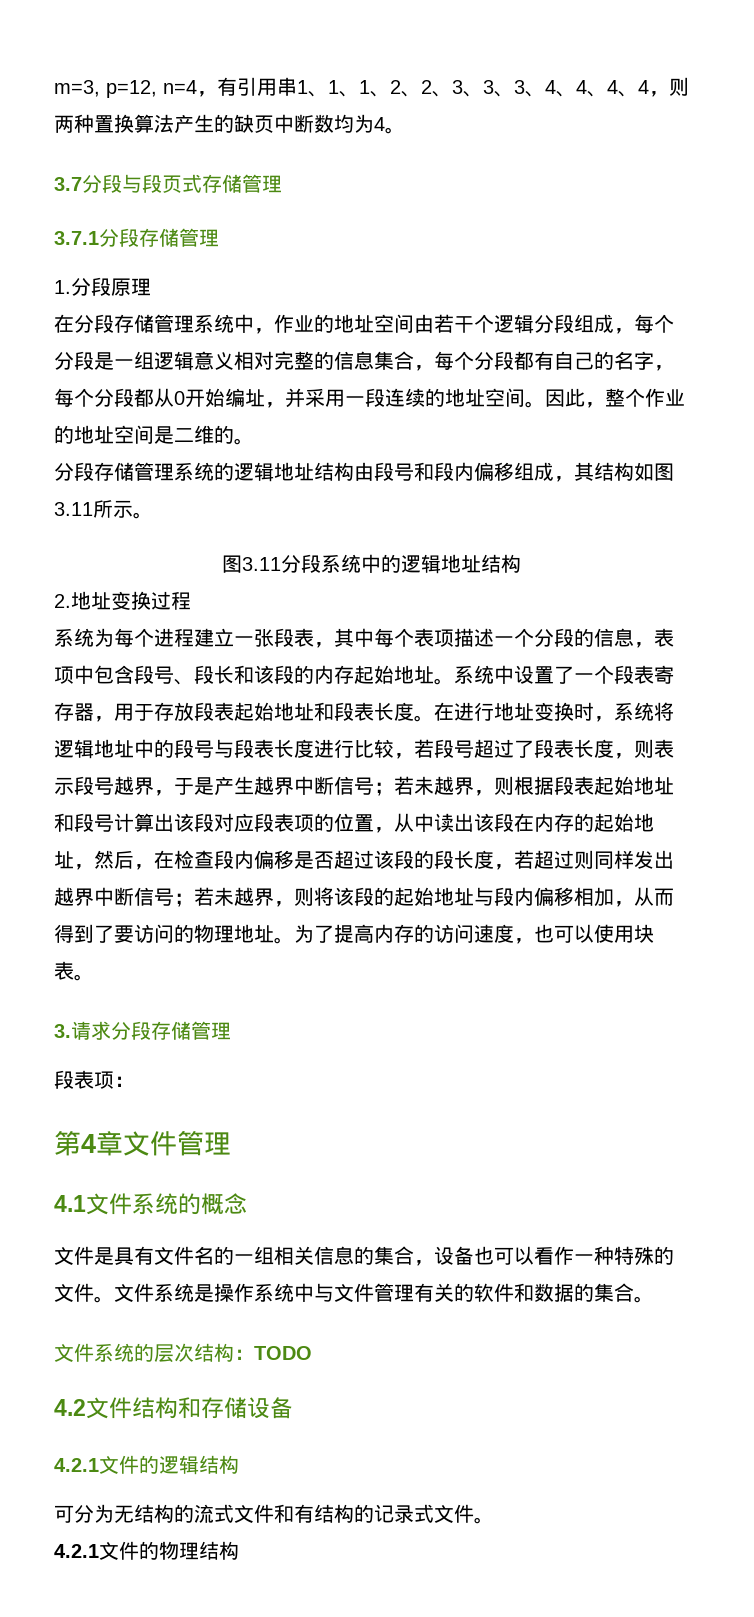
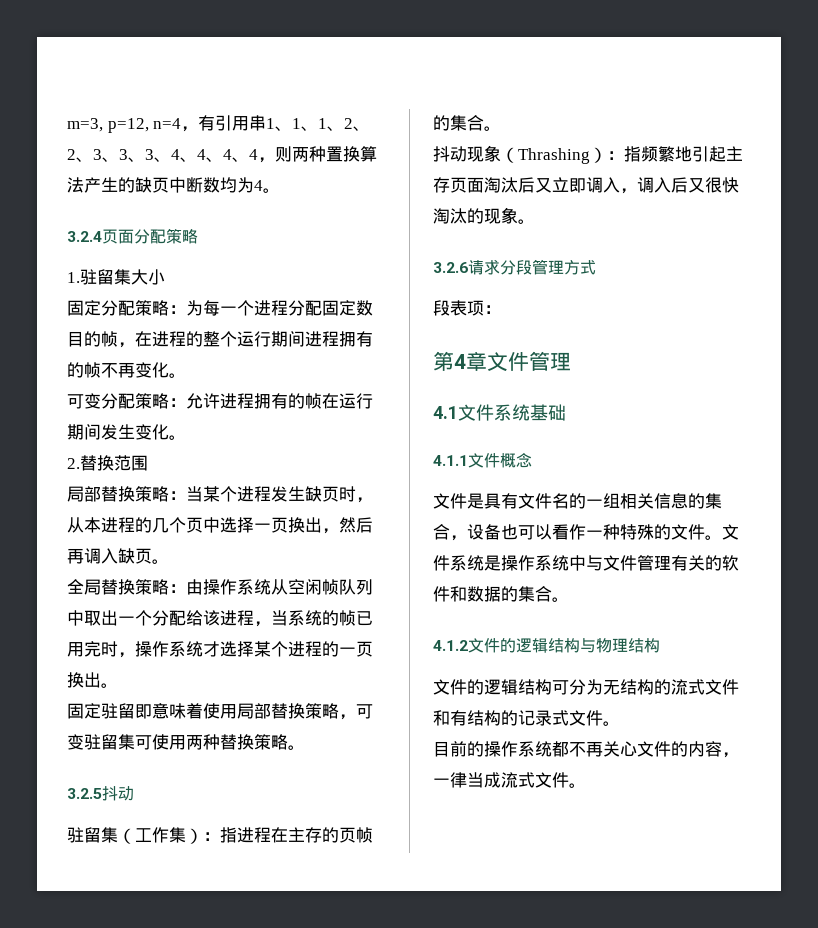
- 3.7分段与段页式存储管理
- 3.7.1分段存储管理
- 1.分段原理
- 在分段存储管理系统中，作业的地址空间由若干个逻辑分段组成，每个分段是一组逻辑意义相对完整的信息集合，每个分段都有自己的名字，每个分段都从0开始编址，并采用一段连续的地址空间。因此，整个作业的地址空间是二维的。
- 分段存储管理系统的逻辑地址结构由段号和段内偏移组成，其结构如图3.11所示。
- 图3.11分段系统中的逻辑地址结构
- 2.地址变换过程
- 系统为每个进程建立一张段表，其中每个表项描述一个分段的信息，表项中包含段号、段长和该段的内存起始地址。系统中设置了一个段表寄存器，用于存放段表起始地址和段表长度。在进行地址变换时，系统将逻辑地址中的段号与段表长度进行比较，若段号超过了段表长度，则表示段号越界，于是产生越界中断信号；若未越界，则根据段表起始地址和段号计算出该段对应段表项的位置，从中读出该段在内存的起始地址，然后，在检查段内偏移是否超过该段的段长度，若超过则同样发出越界中断信号；若未越界，则将该段的起始地址与段内偏移相加，从而得到了要访问的物理地址。为了提高内存的访问速度，也可以使用块表。
- 3.请求分段存储管理
+ 3.2.4页面分配策略
+ 1.驻留集大小
+ 固定分配策略：为每一个进程分配固定数目的帧，在进程的整个运行期间进程拥有的帧不再变化。
+ 可变分配策略：允许进程拥有的帧在运行期间发生变化。
+ 2.替换范围
+ 局部替换策略：当某个进程发生缺页时，从本进程的几个页中选择一页换出，然后再调入缺页。
+ 全局替换策略：由操作系统从空闲帧队列中取出一个分配给该进程，当系统的帧已用完时，操作系统才选择某个进程的一页换出。
+ 固定驻留即意味着使用局部替换策略，可变驻留集可使用两种替换策略。
+ 3.2.5抖动
+ 驻留集（工作集）：指进程在主存的页帧的集合。
+ 抖动现象（Thrashing）：指频繁地引起主存页面淘汰后又立即调入，调入后又很快淘汰的现象。
+ 3.2.6请求分段管理方式
- 4.1文件系统的概念
+ 4.1文件系统基础
+ 4.1.1文件概念
- 文件系统的层次结构：TODO
- 4.2文件结构和存储设备
- 4.2.1文件的逻辑结构
- 可分为无结构的流式文件和有结构的记录式文件。
+ 4.1.2文件的逻辑结构与物理结构
+ 文件的逻辑结构可分为无结构的流式文件和有结构的记录式文件。
- 4.2.1文件的物理结构
+ 目前的操作系统都不再关心文件的内容，一律当成流式文件。

